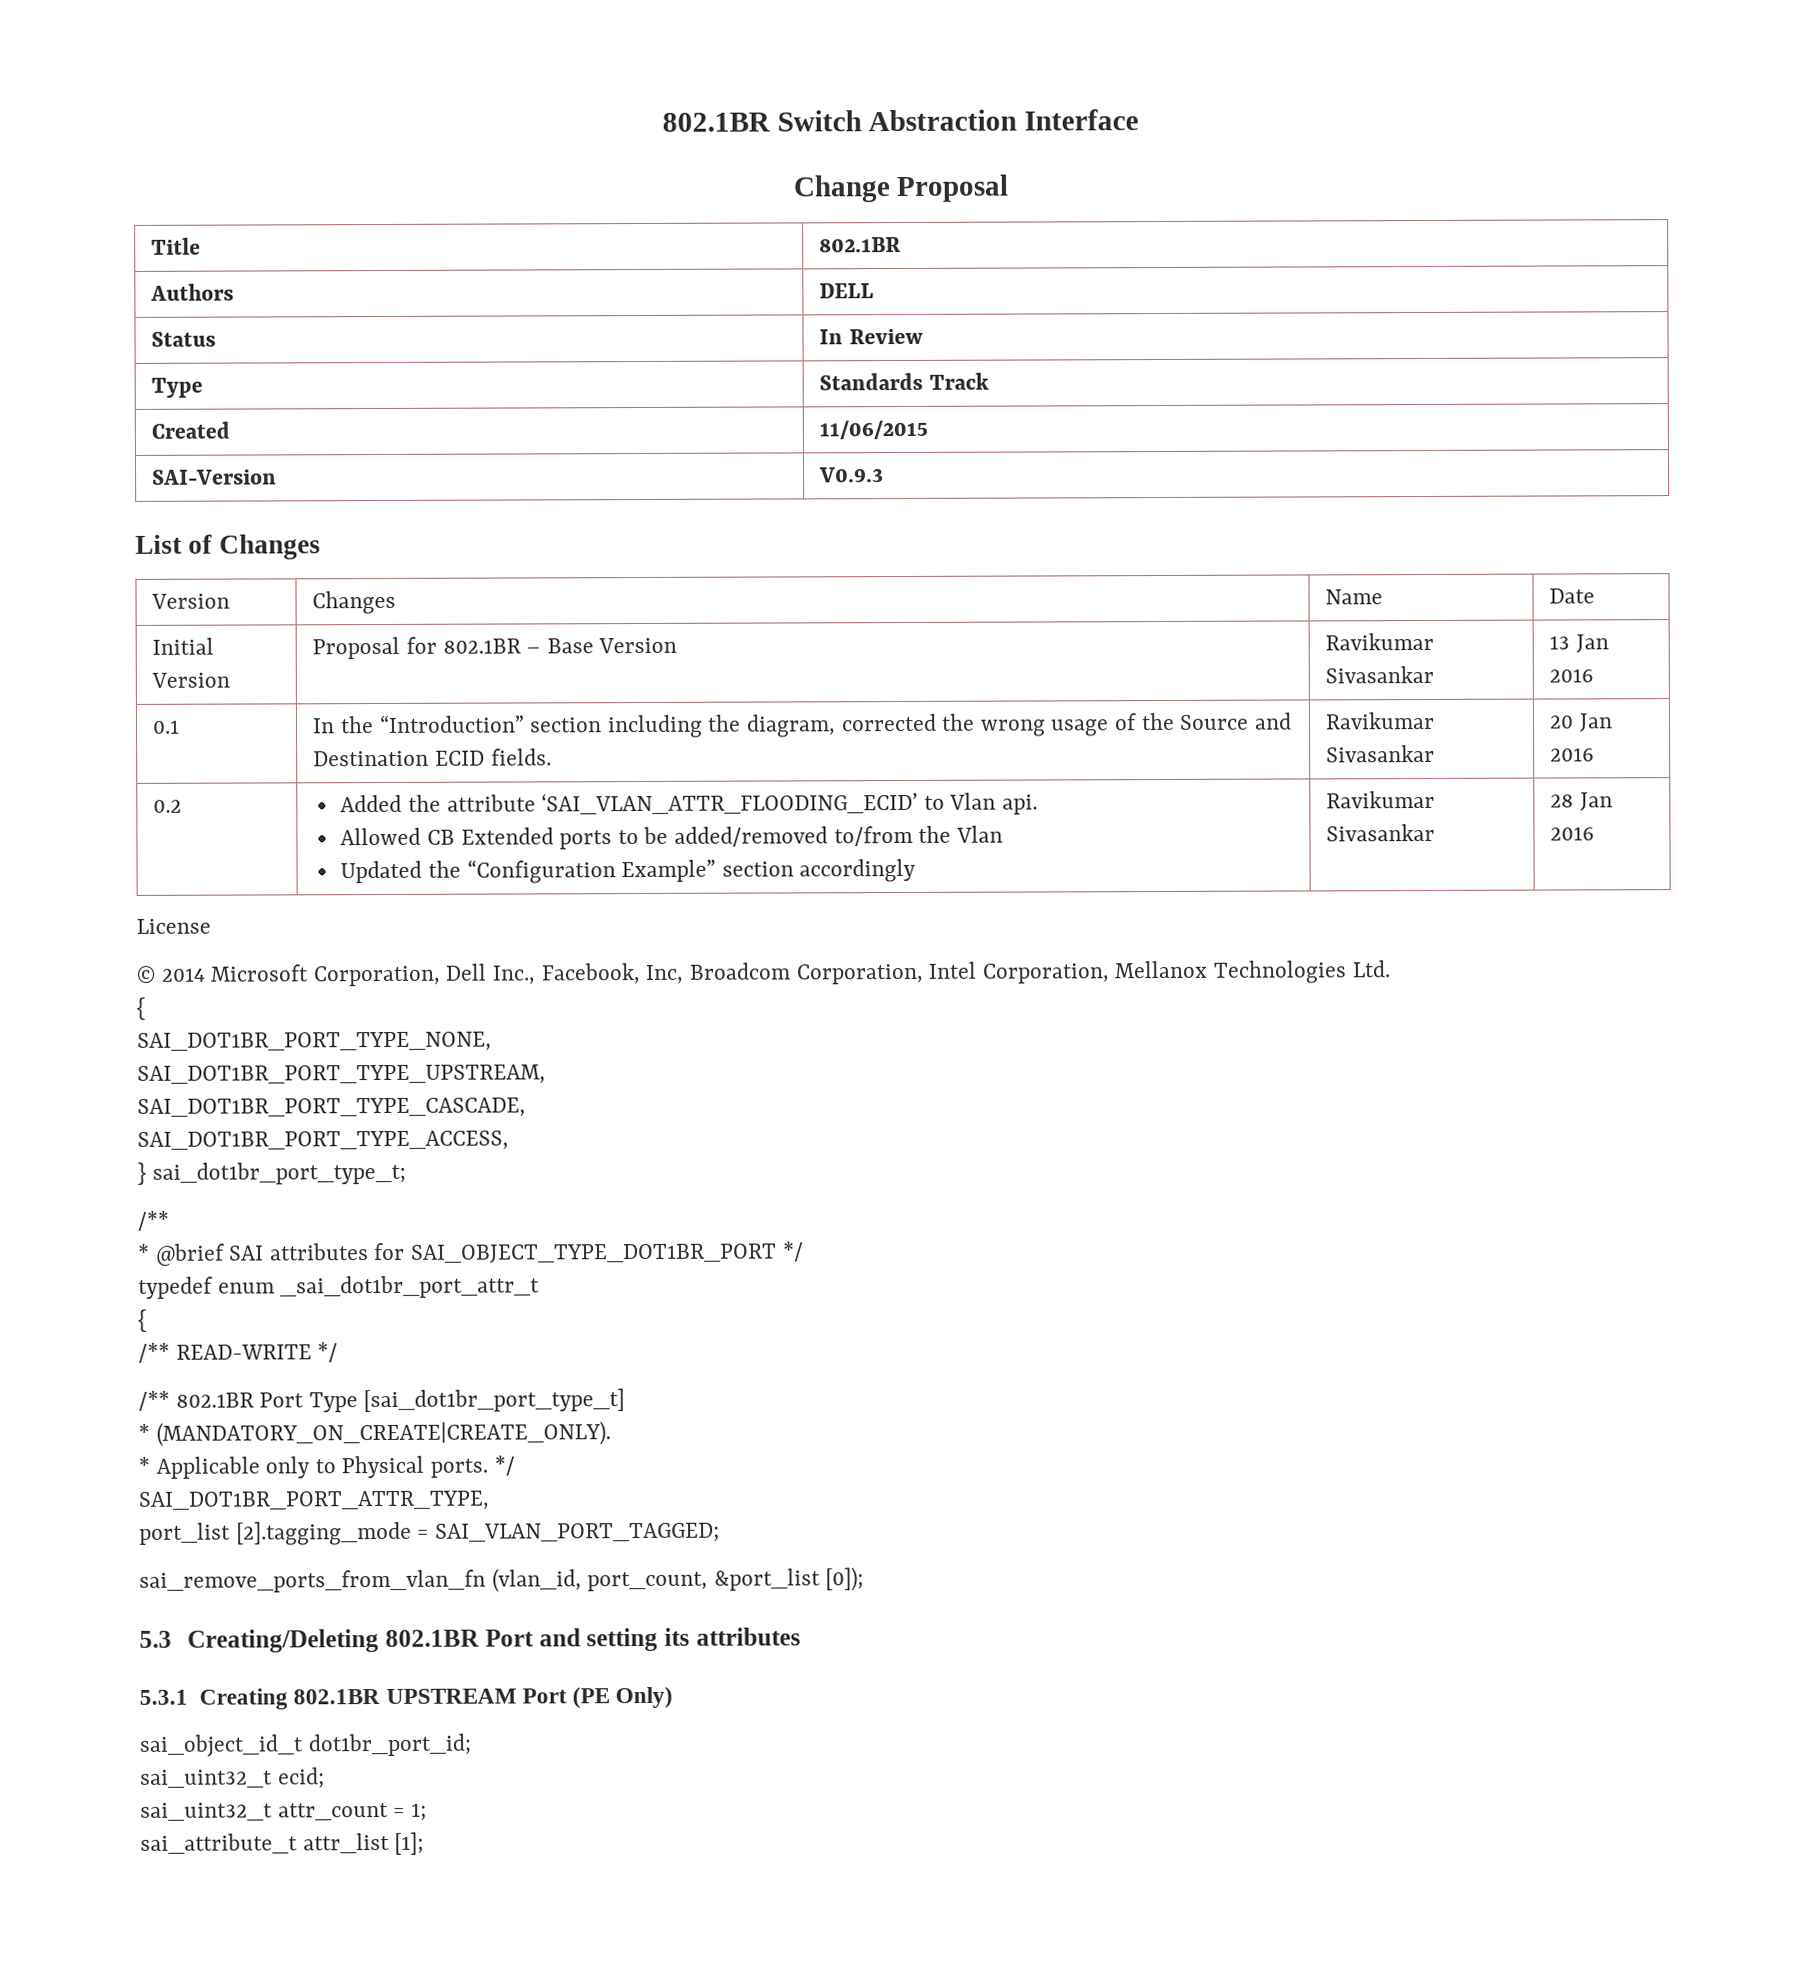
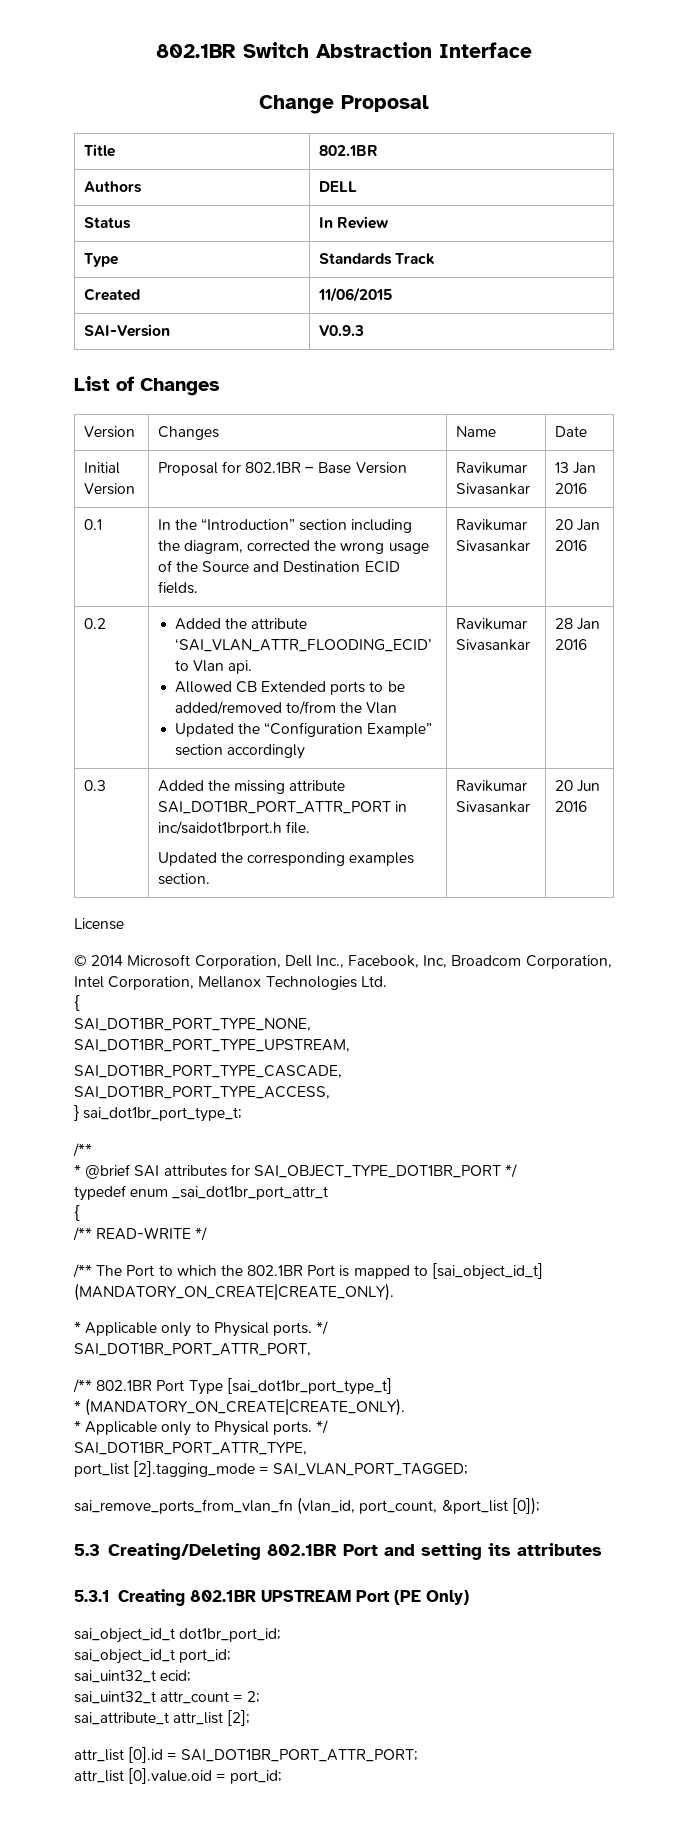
+ 0.3 | Added the missing attribute SAI_DOT1BR_PORT_ATTR_PORT in inc/saidot1brport.h file.
+ Updated the corresponding examples section. | Ravikumar Sivasankar | 20 Jun 2016
+ /** The Port to which the 802.1BR Port is mapped to [sai_object_id_t] (MANDATORY_ON_CREATE|CREATE_ONLY).
+ * Applicable only to Physical ports. */
+ SAI_DOT1BR_PORT_ATTR_PORT,
+ sai_object_id_t port_id;
- sai_uint32_t attr_count = 1;
+ sai_uint32_t attr_count = 2;
- sai_attribute_t attr_list [1];
+ sai_attribute_t attr_list [2];
+ attr_list [0].id = SAI_DOT1BR_PORT_ATTR_PORT;
+ attr_list [0].value.oid = port_id;

